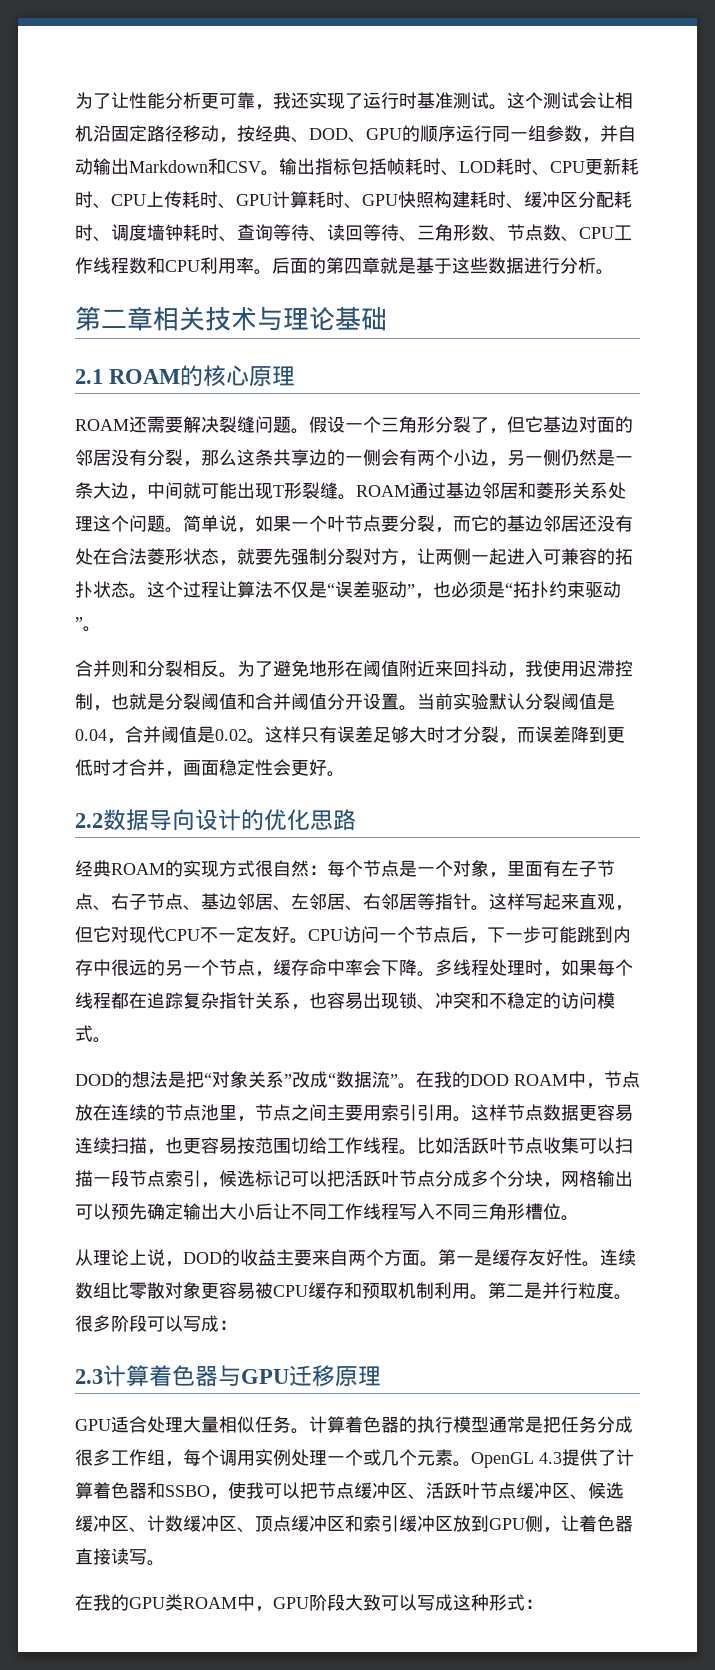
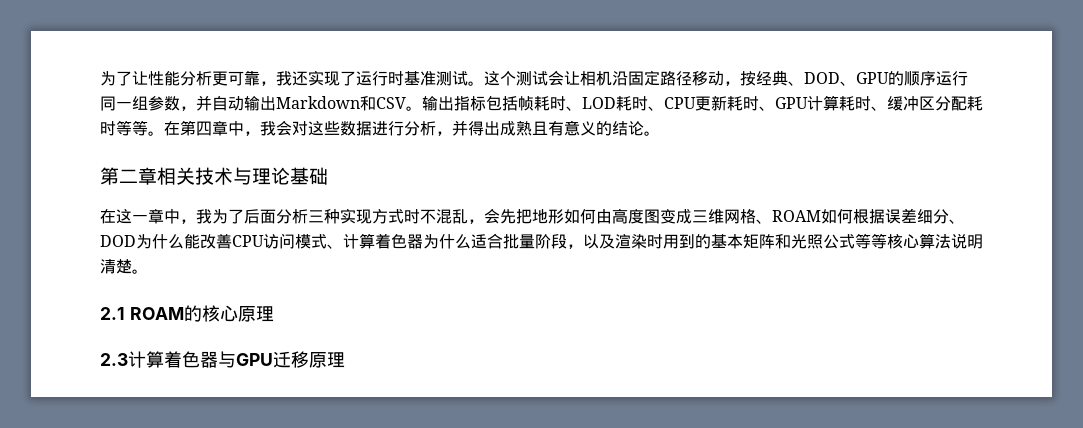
- 输出指标包括帧耗时、LOD耗时、CPU更新耗时、CPU上传耗时、GPU计算耗时、GPU快照构建耗时、缓冲区分配耗时、调度墙钟耗时、查询等待、读回等待、三角形数、节点数、CPU工作线程数和CPU利用率。后面的第四章就是基于这些数据进行分析。
+ 输出指标包括帧耗时、LOD耗时、CPU更新耗时、GPU计算耗时、缓冲区分配耗时等等。在第四章中，我会对这些数据进行分析，并得出成熟且有意义的结论。
+ 在这一章中，我为了后面分析三种实现方式时不混乱，会先把地形如何由高度图变成三维网格、ROAM如何根据误差细分、DOD为什么能改善CPU访问模式、计算着色器为什么适合批量阶段，以及渲染时用到的基本矩阵和光照公式等等核心算法说明清楚。
- ROAM还需要解决裂缝问题。假设一个三角形分裂了，但它基边对面的邻居没有分裂，那么这条共享边的一侧会有两个小边，另一侧仍然是一条大边，中间就可能出现T形裂缝。ROAM通过基边邻居和菱形关系处理这个问题。简单说，如果一个叶节点要分裂，而它的基边邻居还没有处在合法菱形状态，就要先强制分裂对方，让两侧一起进入可兼容的拓扑状态。这个过程让算法不仅是“误差驱动”，也必须是“拓扑约束驱动”。
- 合并则和分裂相反。为了避免地形在阈值附近来回抖动，我使用迟滞控制，也就是分裂阈值和合并阈值分开设置。当前实验默认分裂阈值是0.04，合并阈值是0.02。这样只有误差足够大时才分裂，而误差降到更低时才合并，画面稳定性会更好。
- 2.2数据导向设计的优化思路
- 经典ROAM的实现方式很自然：每个节点是一个对象，里面有左子节点、右子节点、基边邻居、左邻居、右邻居等指针。这样写起来直观，但它对现代CPU不一定友好。CPU访问一个节点后，下一步可能跳到内存中很远的另一个节点，缓存命中率会下降。多线程处理时，如果每个线程都在追踪复杂指针关系，也容易出现锁、冲突和不稳定的访问模式。
- DOD的想法是把“对象关系”改成“数据流”。在我的DOD ROAM中，节点放在连续的节点池里，节点之间主要用索引引用。这样节点数据更容易连续扫描，也更容易按范围切给工作线程。比如活跃叶节点收集可以扫描一段节点索引，候选标记可以把活跃叶节点分成多个分块，网格输出可以预先确定输出大小后让不同工作线程写入不同三角形槽位。
- 从理论上说，DOD的收益主要来自两个方面。第一是缓存友好性。连续数组比零散对象更容易被CPU缓存和预取机制利用。第二是并行粒度。很多阶段可以写成：
- GPU适合处理大量相似任务。计算着色器的执行模型通常是把任务分成很多工作组，每个调用实例处理一个或几个元素。OpenGL 4.3提供了计算着色器和SSBO，使我可以把节点缓冲区、活跃叶节点缓冲区、候选缓冲区、计数缓冲区、顶点缓冲区和索引缓冲区放到GPU侧，让着色器直接读写。
- 在我的GPU类ROAM中，GPU阶段大致可以写成这种形式：

